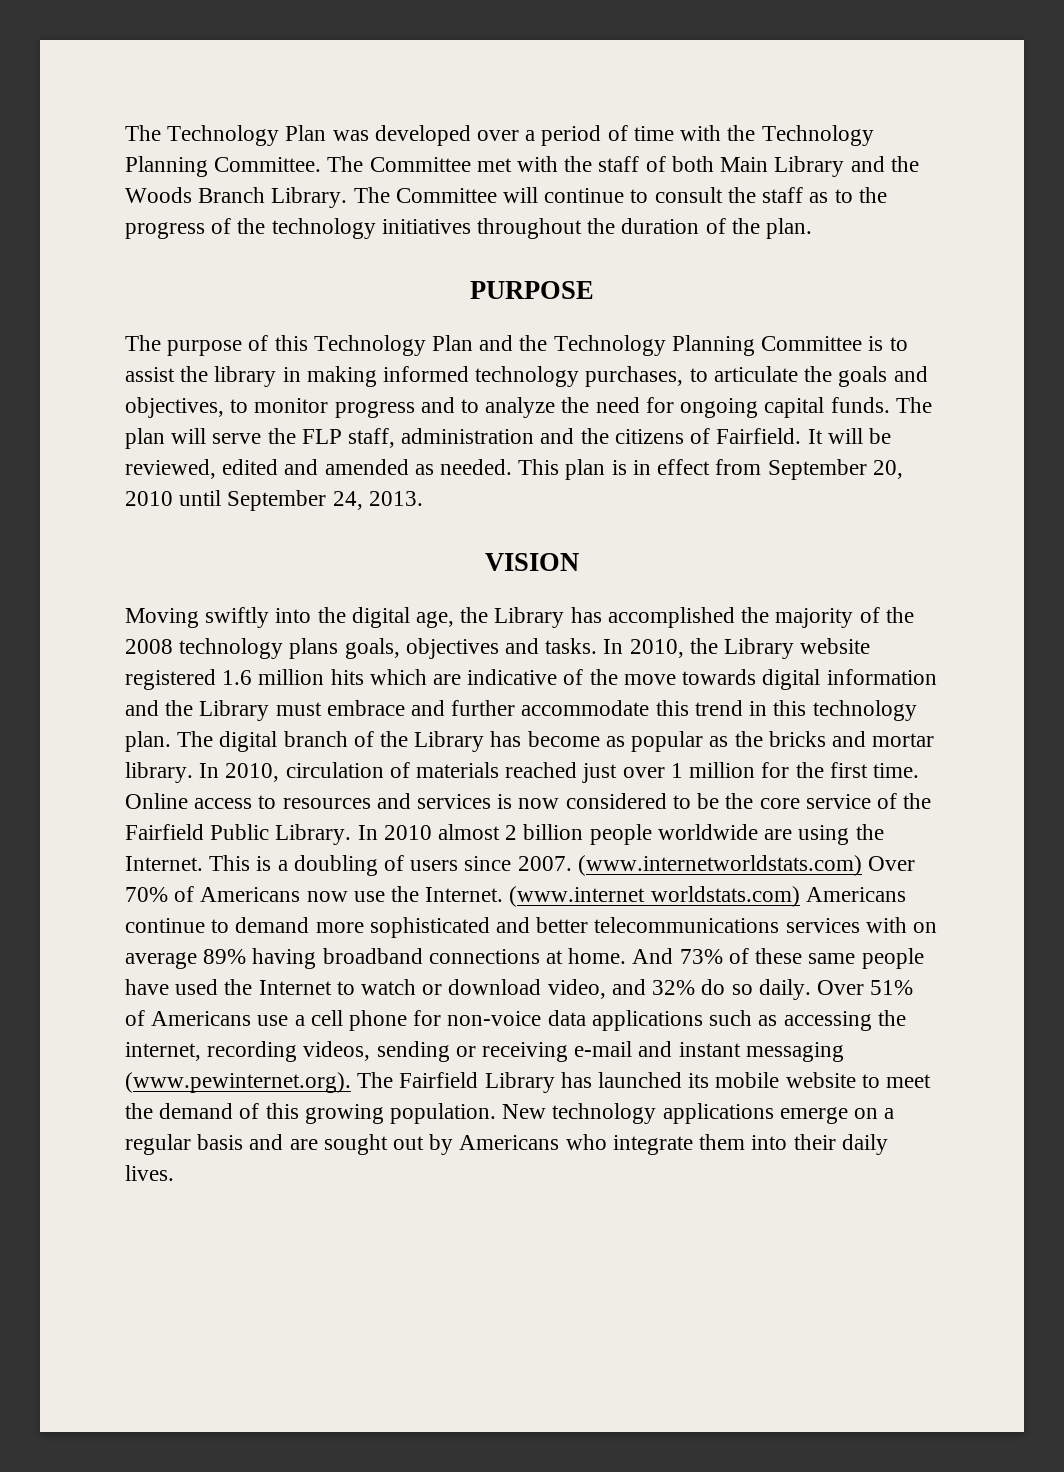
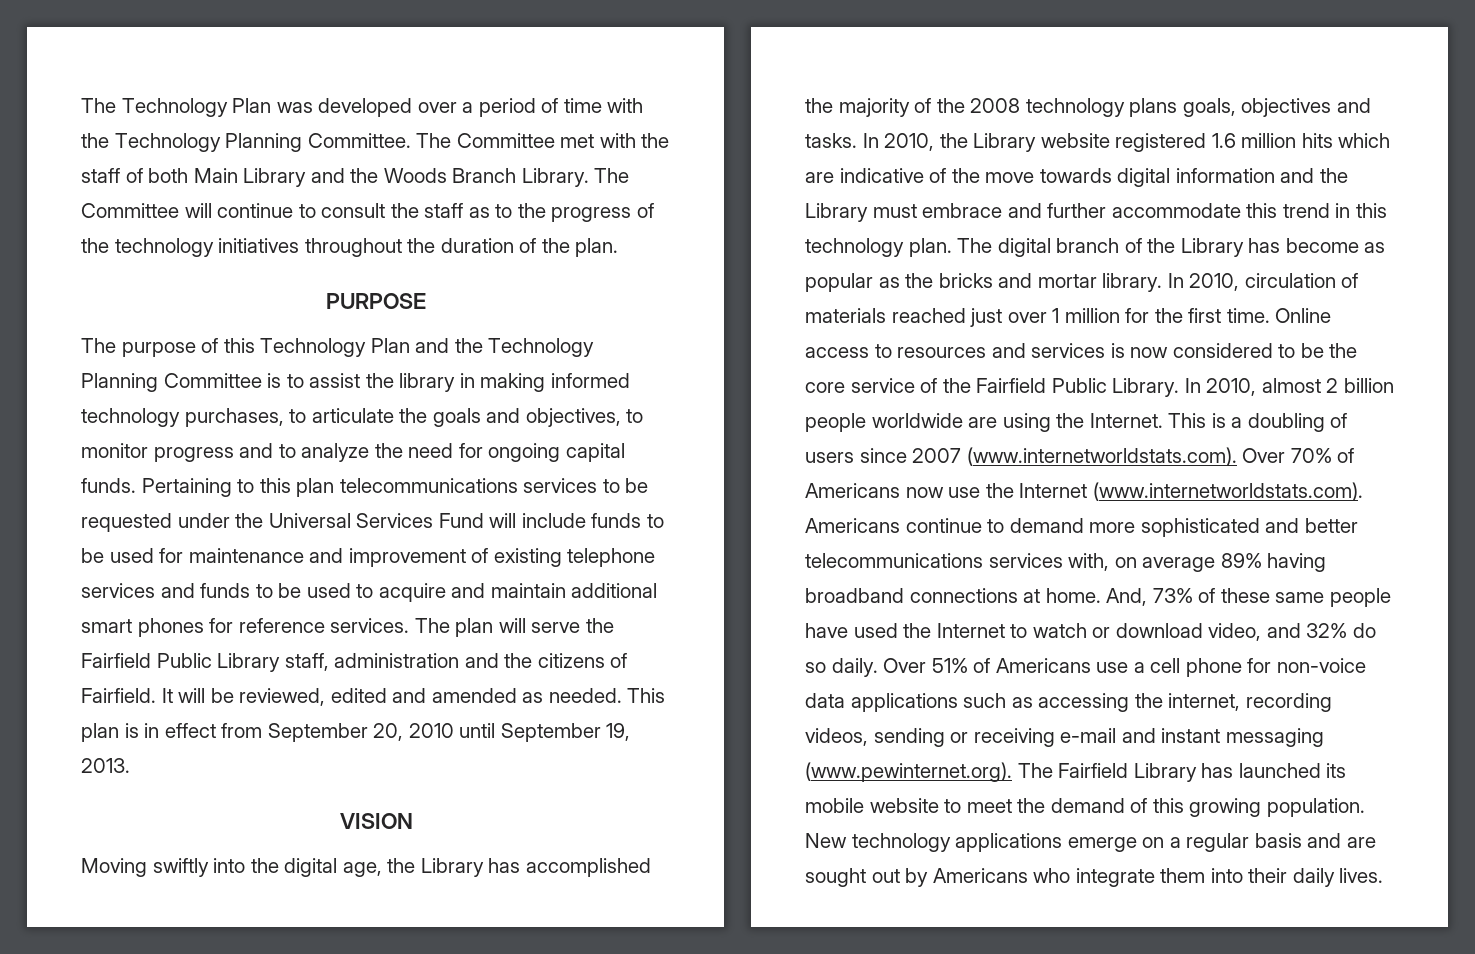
+ Pertaining to this plan telecommunications services to be requested under the Universal Services Fund will include funds to be used for maintenance and improvement of existing telephone services and funds to be used to acquire and maintain additional smart phones for reference services.
- The plan will serve the FLP staff, administration and the citizens of Fairfield.
+ The plan will serve the Fairfield Public Library staff, administration and the citizens of Fairfield.
- This plan is in effect from September 20, 2010 until September 24, 2013.
+ This plan is in effect from September 20, 2010 until September 19, 2013.
- In 2010 almost 2 billion people worldwide are using the Internet.
+ In 2010, almost 2 billion people worldwide are using the Internet.
- This is a doubling of users since 2007. (www.internetworldstats.com) Over 70% of Americans now use the Internet. (www.internet worldstats.com) Americans continue to demand more sophisticated and better telecommunications services with on average 89% having broadband connections at home.
+ This is a doubling of users since 2007 (www.internetworldstats.com). Over 70% of Americans now use the Internet (www.internetworldstats.com). Americans continue to demand more sophisticated and better telecommunications services with, on average 89% having broadband connections at home.
- And 73% of these same people have used the Internet to watch or download video, and 32% do so daily.
+ And, 73% of these same people have used the Internet to watch or download video, and 32% do so daily.

